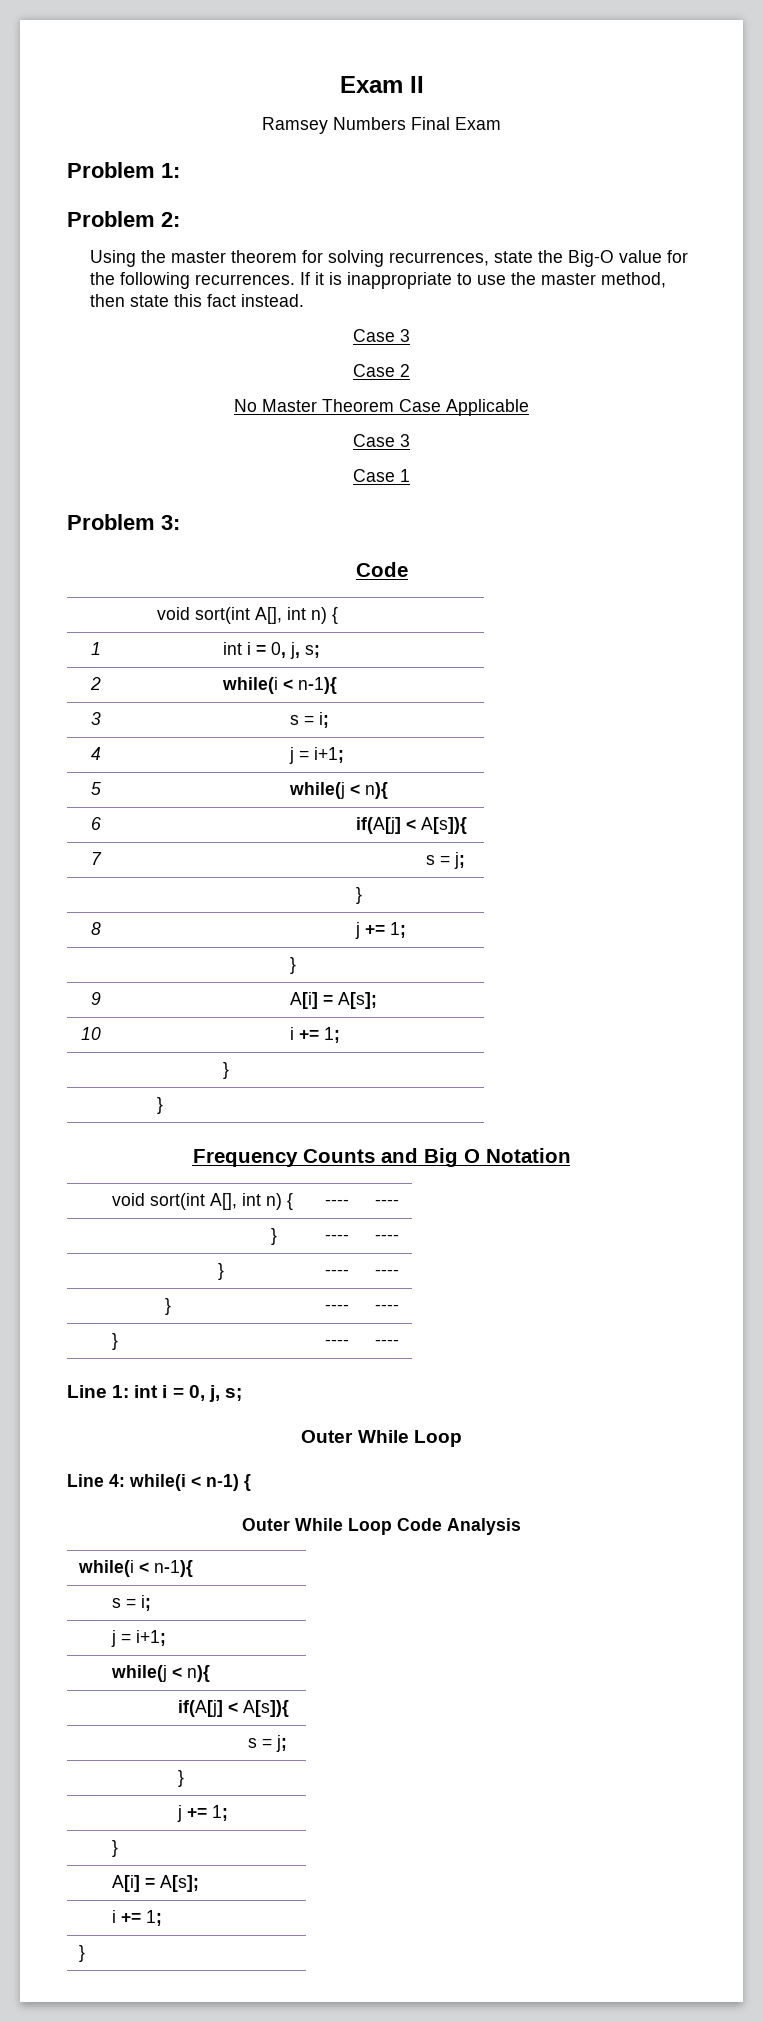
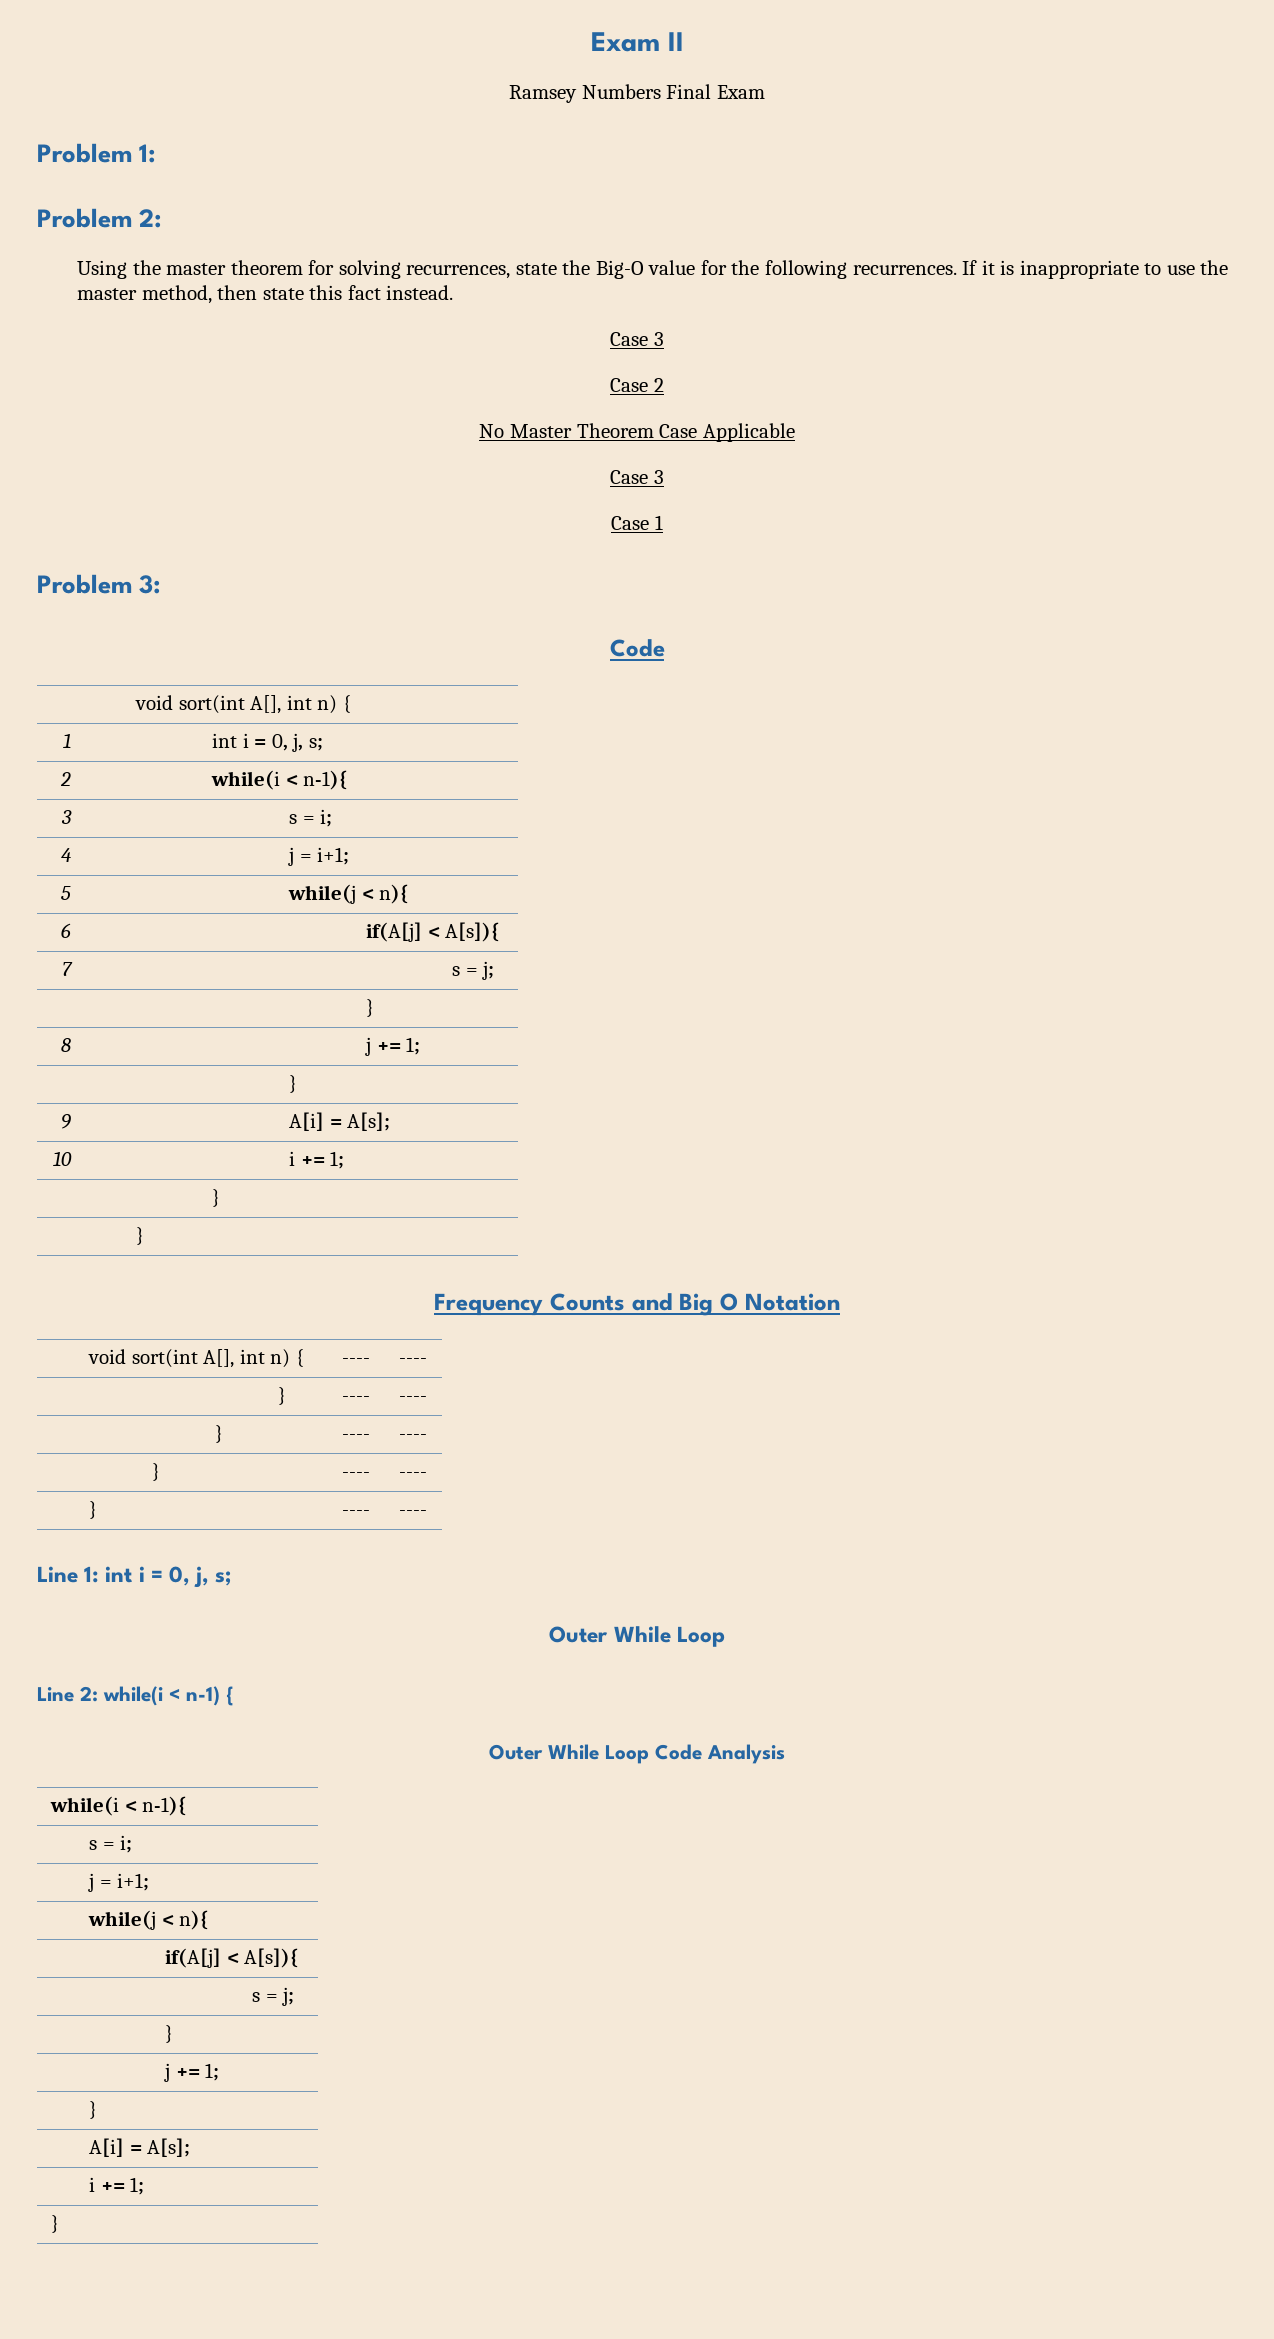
- Line 4: while(i < n-1) {
+ Line 2: while(i < n-1) {

